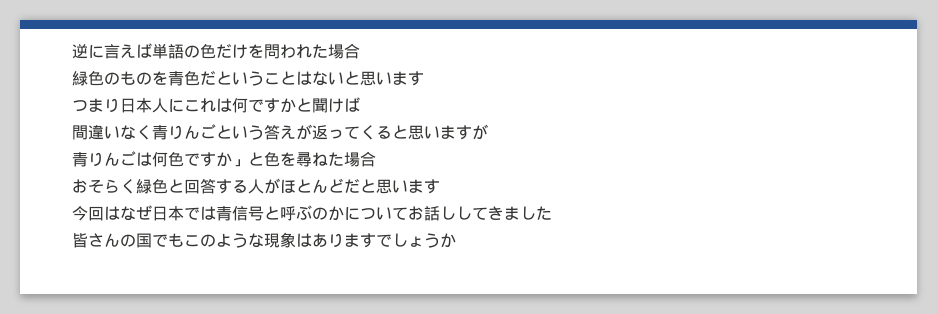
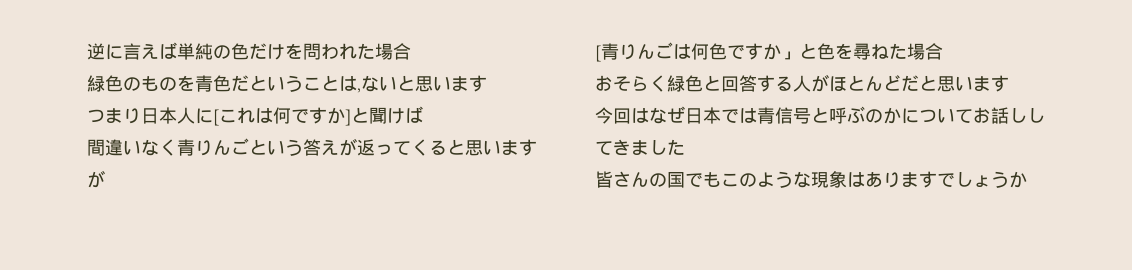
- 逆に言えば単語の色だけを問われた場合
+ 逆に言えば単純の色だけを問われた場合
- 緑色のものを青色だということはないと思います
+ 緑色のものを青色だということは,ないと思います
- つまり日本人にこれは何ですかと聞けば
+ つまり日本人に[これは何ですか]と聞けば
- 青りんごは何色ですか」と色を尋ねた場合
+ [青りんごは何色ですか」と色を尋ねた場合

